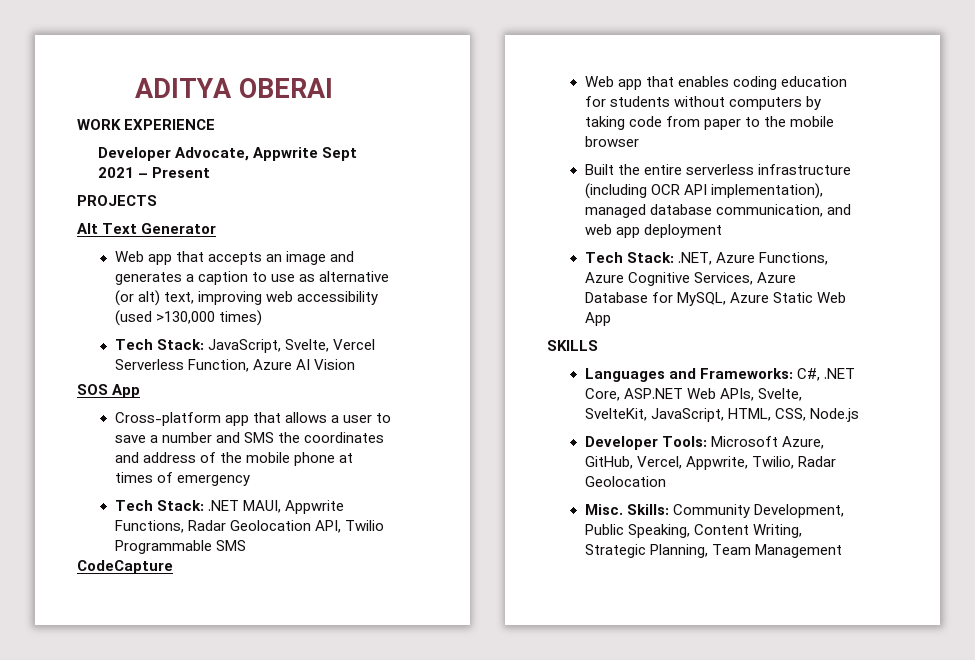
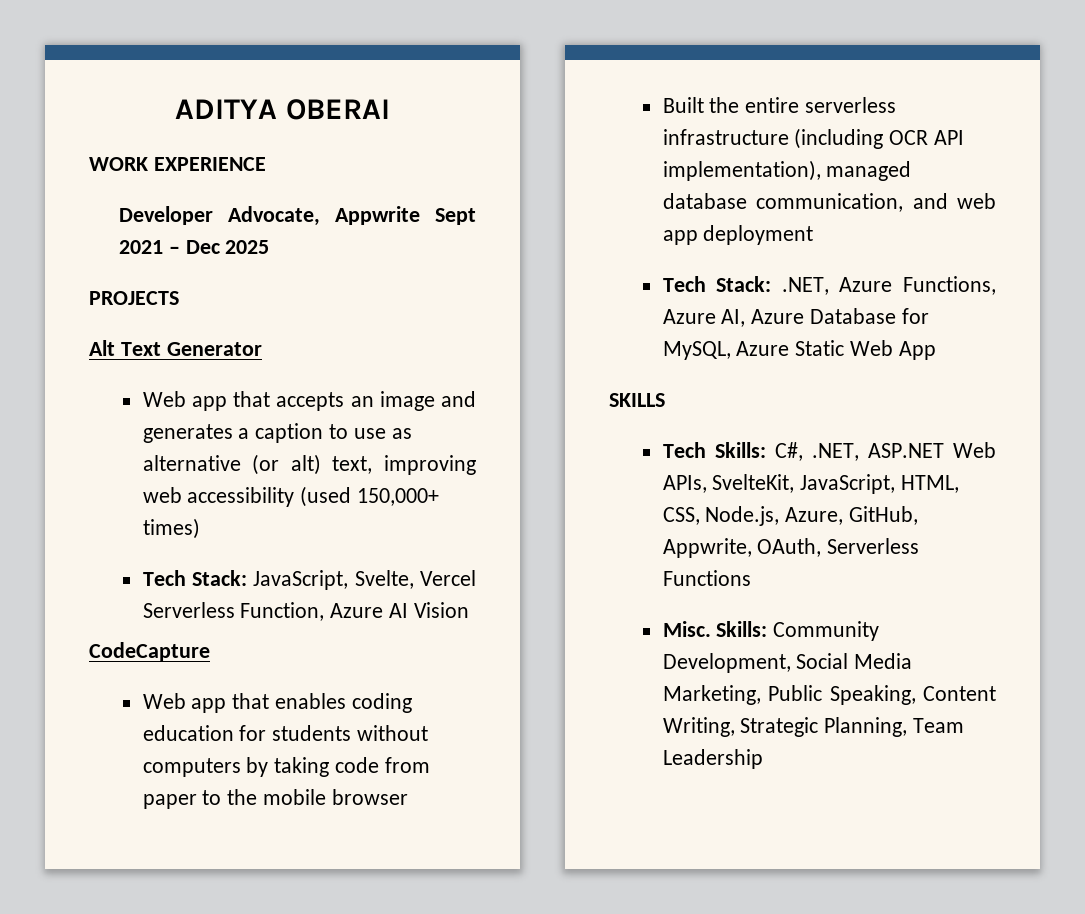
- Developer Advocate, Appwrite Sept 2021 – Present
+ Developer Advocate, Appwrite Sept 2021 – Dec 2025
- Web app that accepts an image and generates a caption to use as alternative (or alt) text, improving web accessibility (used >130,000 times)
+ Web app that accepts an image and generates a caption to use as alternative (or alt) text, improving web accessibility (used 150,000+ times)
- SOS App
- Cross-platform app that allows a user to save a number and SMS the coordinates and address of the mobile phone at times of emergency
- Tech Stack: .NET MAUI, Appwrite Functions, Radar Geolocation API, Twilio Programmable SMS
- Tech Stack: .NET, Azure Functions, Azure Cognitive Services, Azure Database for MySQL, Azure Static Web App
+ Tech Stack: .NET, Azure Functions, Azure AI, Azure Database for MySQL, Azure Static Web App
- Languages and Frameworks: C#, .NET Core, ASP.NET Web APIs, Svelte, SvelteKit, JavaScript, HTML, CSS, Node.js
- Developer Tools: Microsoft Azure, GitHub, Vercel, Appwrite, Twilio, Radar Geolocation
+ Tech Skills: C#, .NET, ASP.NET Web APIs, SvelteKit, JavaScript, HTML, CSS, Node.js, Azure, GitHub, Appwrite, OAuth, Serverless Functions
- Skills: Community Development, Public Speaking, Content Writing, Strategic Planning, Team Management
+ Skills: Community Development, Social Media Marketing, Public Speaking, Content Writing, Strategic Planning, Team Leadership

